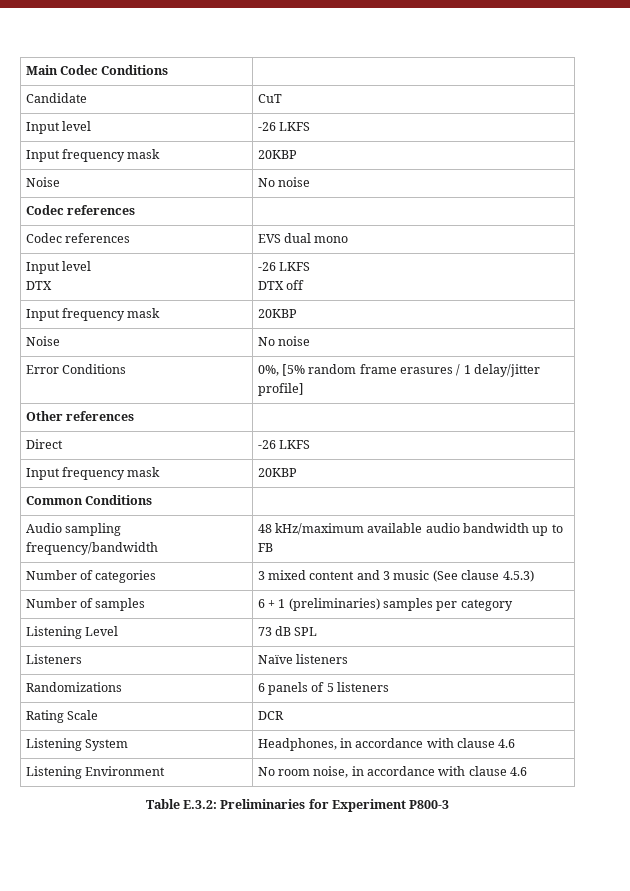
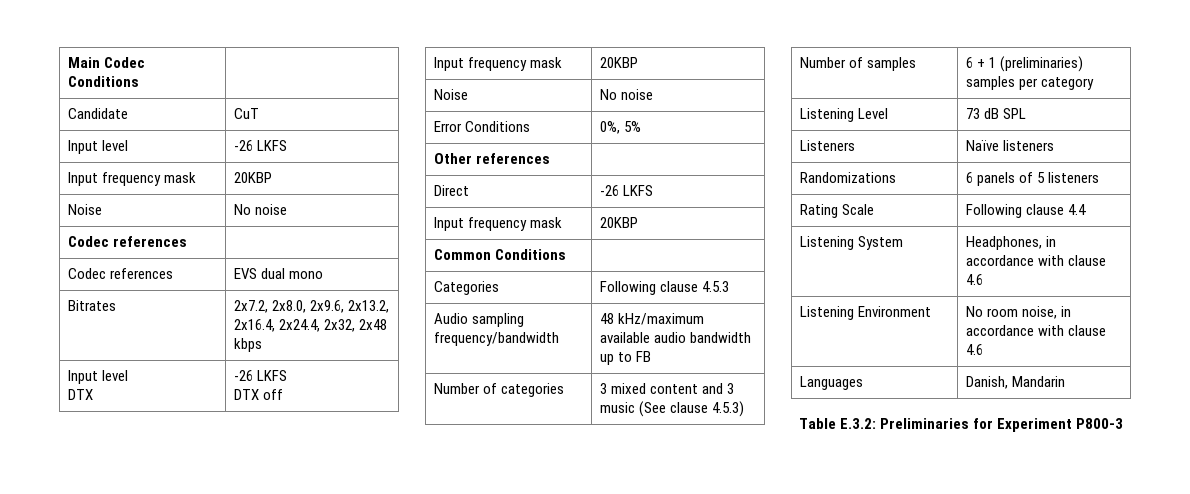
+ Bitrates | 2x7.2, 2x8.0, 2x9.6, 2x13.2, 2x16.4, 2x24.4, 2x32, 2x48 kbps
- Error Conditions | 0%, [5% random frame erasures / 1 delay/jitter profile]
+ Error Conditions | 0%, 5%
+ Categories | Following clause 4.5.3
- Rating Scale | DCR
+ Rating Scale | Following clause 4.4
+ Languages | Danish, Mandarin

